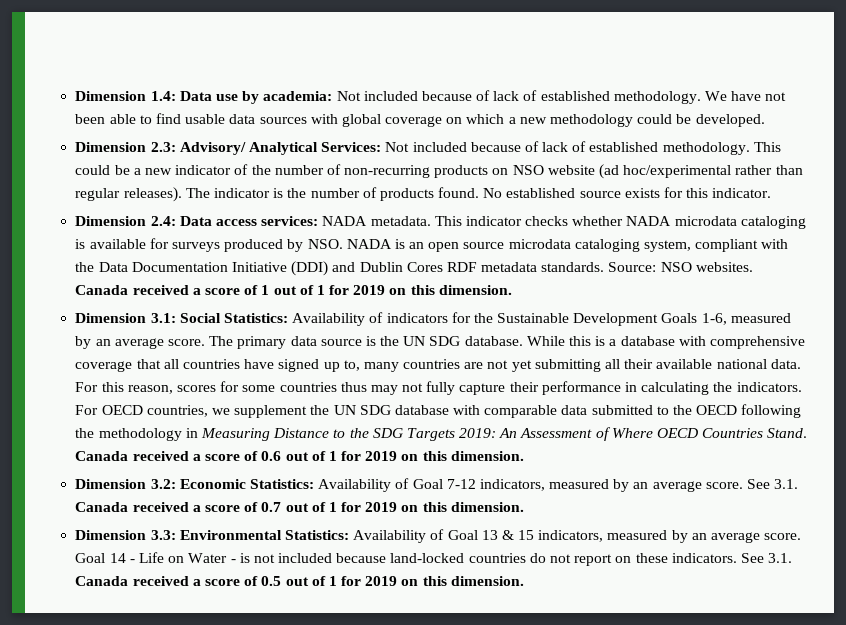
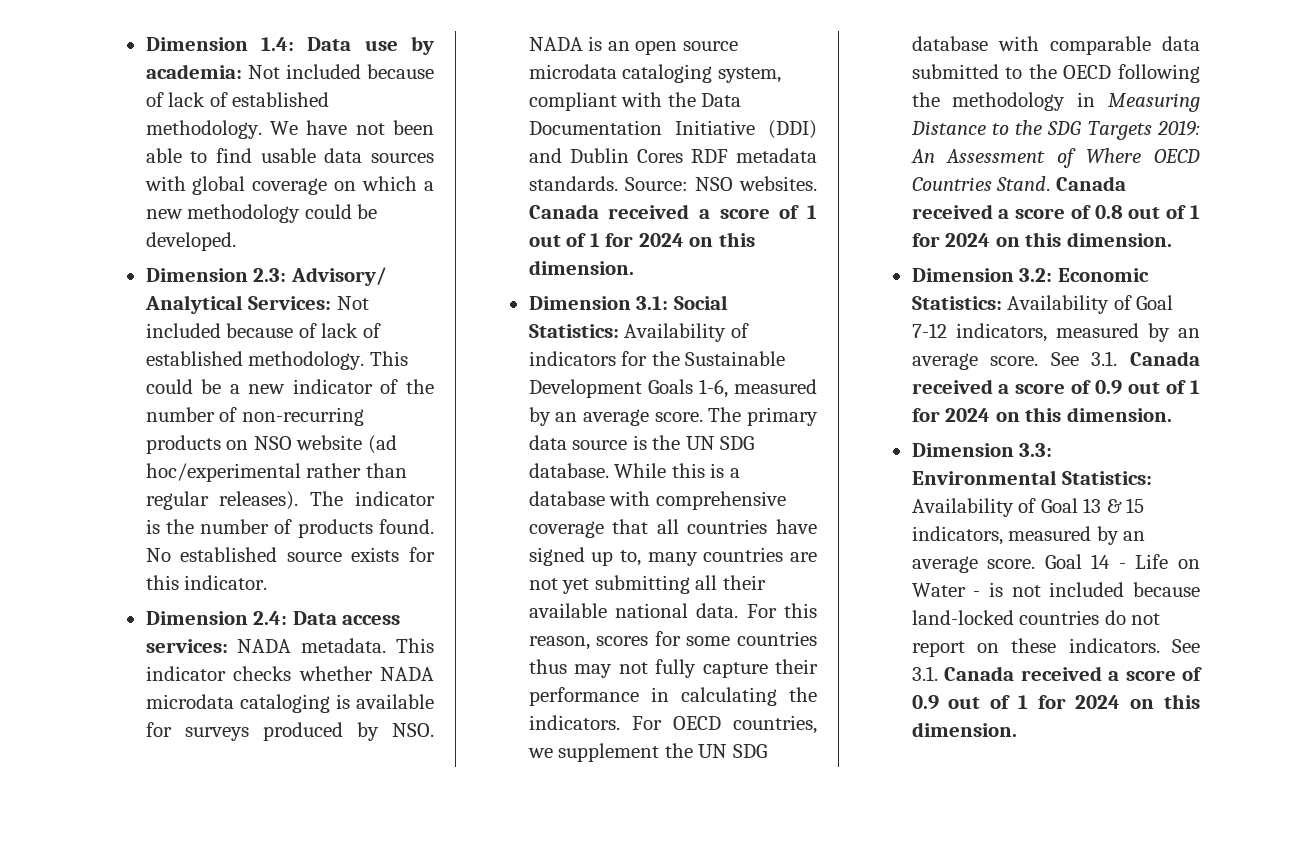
- Canada received a score of 1 out of 1 for 2019 on this dimension.
+ Canada received a score of 1 out of 1 for 2024 on this dimension.
- Canada received a score of 0.6 out of 1 for 2019 on this dimension.
+ Canada received a score of 0.8 out of 1 for 2024 on this dimension.
- Dimension 3.2: Economic Statistics: Availability of Goal 7-12 indicators, measured by an average score. See 3.1. Canada received a score of 0.7 out of 1 for 2019 on this dimension.
+ Dimension 3.2: Economic Statistics: Availability of Goal 7-12 indicators, measured by an average score. See 3.1. Canada received a score of 0.9 out of 1 for 2024 on this dimension.
- Goal 14 - Life on Water - is not included because land-locked countries do not report on these indicators. See 3.1. Canada received a score of 0.5 out of 1 for 2019 on this dimension.
+ Goal 14 - Life on Water - is not included because land-locked countries do not report on these indicators. See 3.1. Canada received a score of 0.9 out of 1 for 2024 on this dimension.

